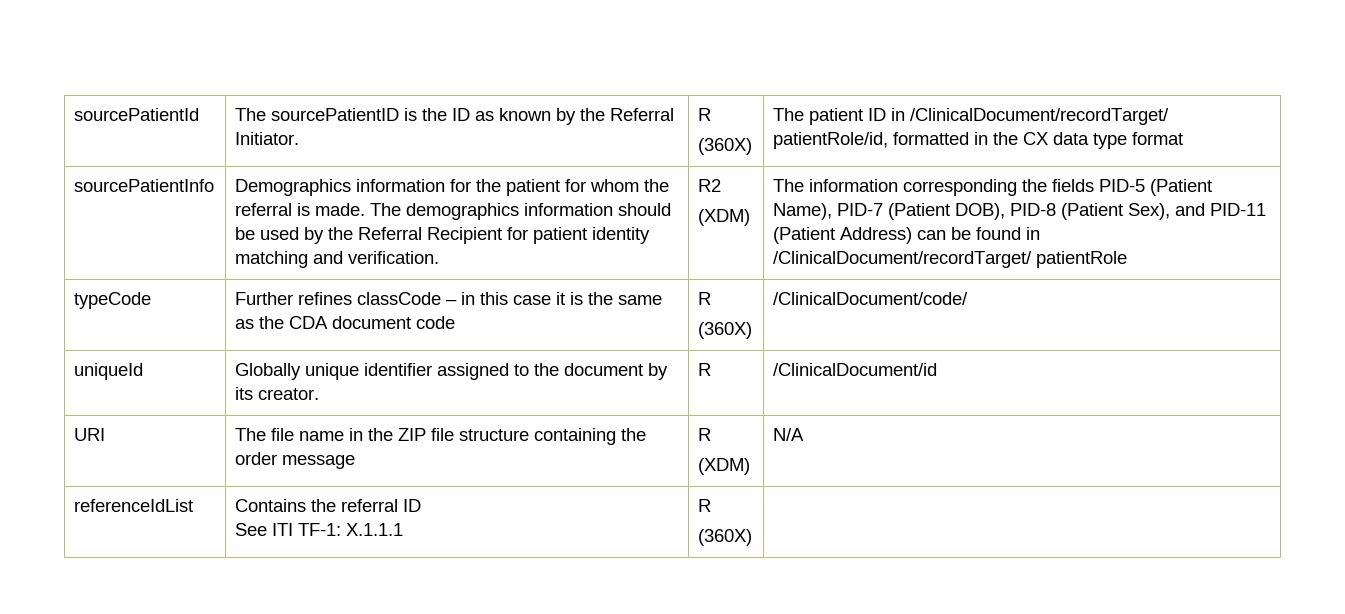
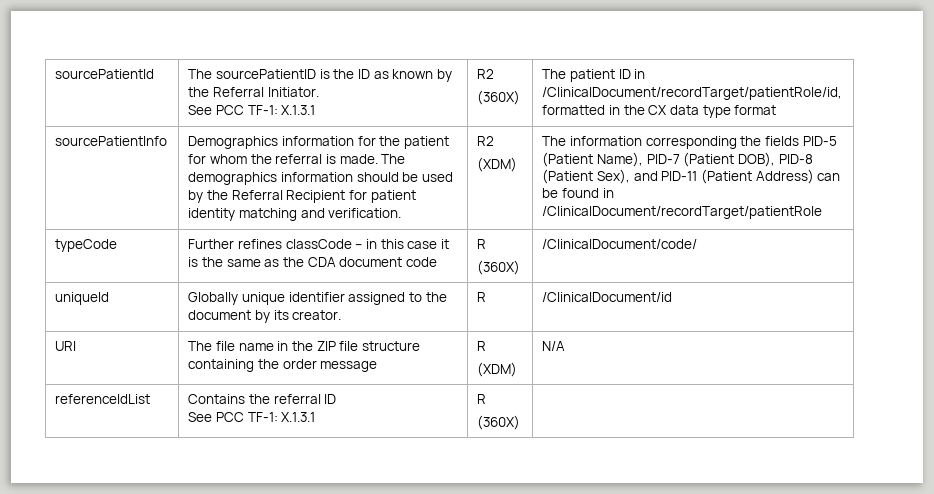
- sourcePatientId | The sourcePatientID is the ID as known by the Referral Initiator. | R
- (360X) | The patient ID in /ClinicalDocument/recordTarget/ patientRole/id, formatted in the CX data type format
+ sourcePatientId | The sourcePatientID is the ID as known by the Referral Initiator.
+ See PCC TF-1: X.1.3.1 | R2
+ (360X) | The patient ID in /ClinicalDocument/recordTarget/patientRole/id, formatted in the CX data type format
- The information corresponding the fields PID-5 (Patient Name), PID-7 (Patient DOB), PID-8 (Patient Sex), and PID-11 (Patient Address) can be found in /ClinicalDocument/recordTarget/ patientRole
+ The information corresponding the fields PID-5 (Patient Name), PID-7 (Patient DOB), PID-8 (Patient Sex), and PID-11 (Patient Address) can be found in /ClinicalDocument/recordTarget/patientRole
  referenceIdList | Contains the referral ID
- See ITI TF-1: X.1.1.1 | R
+ See PCC TF-1: X.1.3.1 | R

